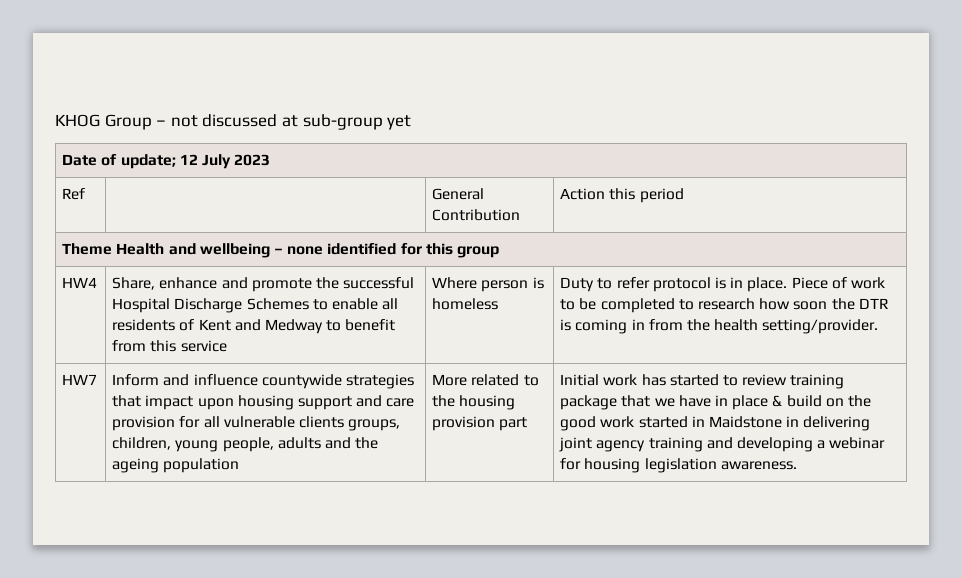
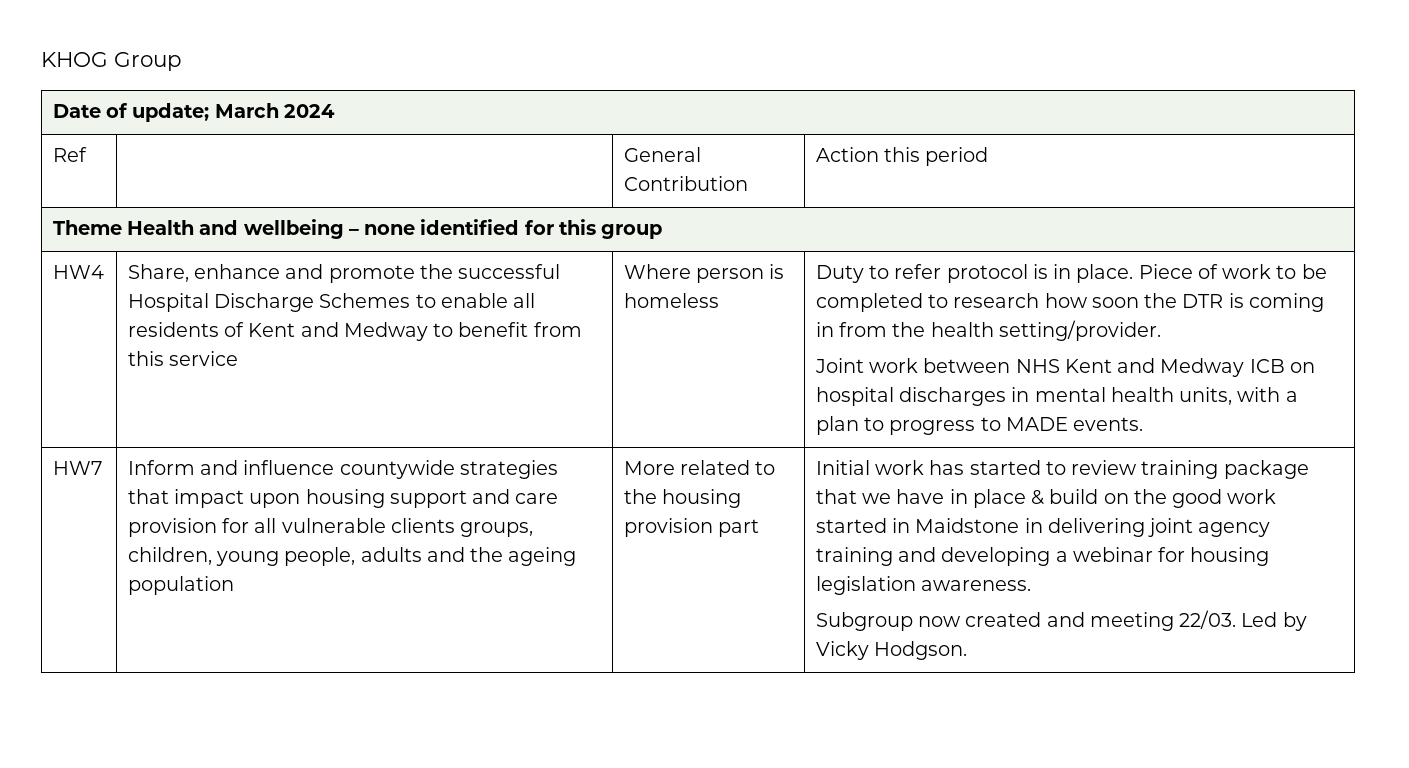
- KHOG Group – not discussed at sub-group yet
+ KHOG Group
- Date of update; 12 July 2023
+ Date of update; March 2024
+ Joint work between NHS Kent and Medway ICB on hospital discharges in mental health units, with a plan to progress to MADE events.
+ Subgroup now created and meeting 22/03. Led by Vicky Hodgson.

